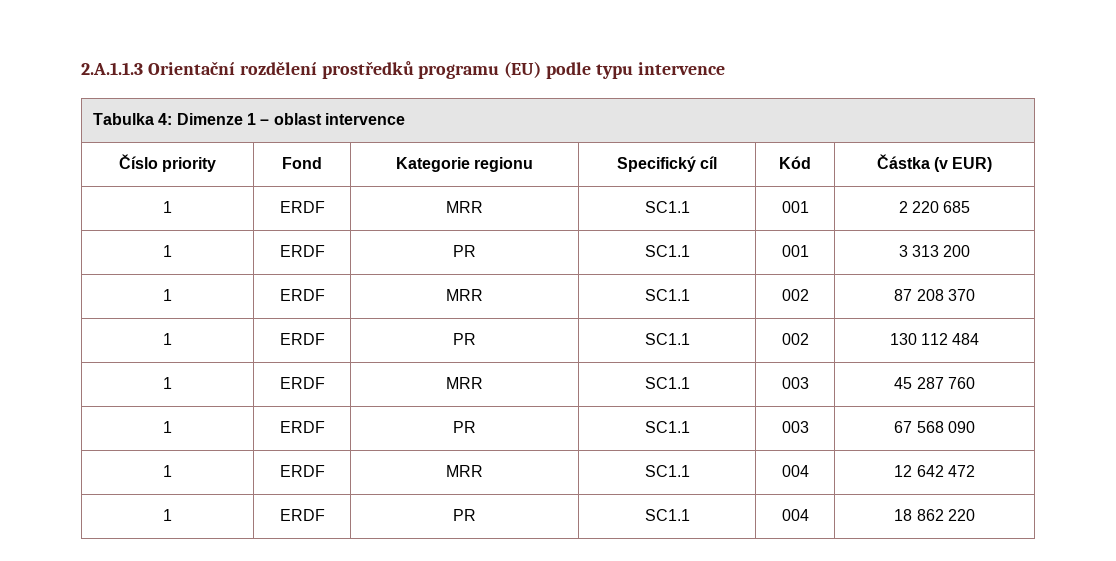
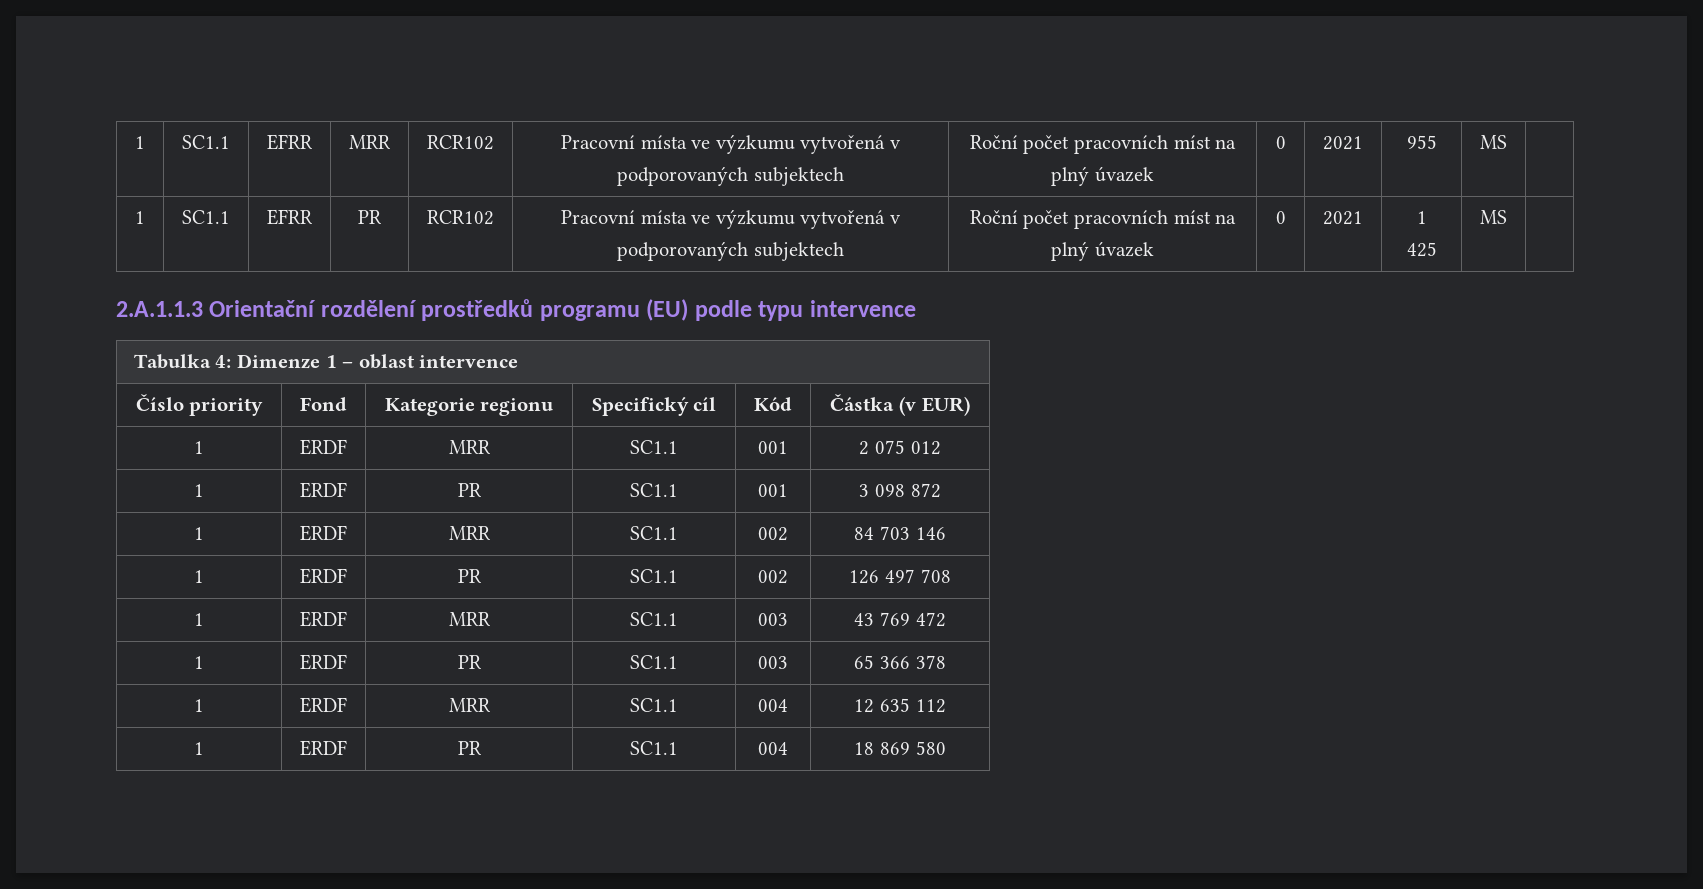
+ 1 | SC1.1 | EFRR | MRR | RCR102 | Pracovní místa ve výzkumu vytvořená v podporovaných subjektech | Roční počet pracovních míst na plný úvazek | 0 | 2021 | 955 | MS |
+ 1 | SC1.1 | EFRR | PR | RCR102 | Pracovní místa ve výzkumu vytvořená v podporovaných subjektech | Roční počet pracovních míst na plný úvazek | 0 | 2021 | 1 425 | MS |
- 1 | ERDF | MRR | SC1.1 | 001 | 2 220 685
+ 1 | ERDF | MRR | SC1.1 | 001 | 2 075 012
- 1 | ERDF | PR | SC1.1 | 001 | 3 313 200
+ 1 | ERDF | PR | SC1.1 | 001 | 3 098 872
- 1 | ERDF | MRR | SC1.1 | 002 | 87 208 370
+ 1 | ERDF | MRR | SC1.1 | 002 | 84 703 146
- 1 | ERDF | PR | SC1.1 | 002 | 130 112 484
+ 1 | ERDF | PR | SC1.1 | 002 | 126 497 708
- 1 | ERDF | MRR | SC1.1 | 003 | 45 287 760
+ 1 | ERDF | MRR | SC1.1 | 003 | 43 769 472
- 1 | ERDF | PR | SC1.1 | 003 | 67 568 090
+ 1 | ERDF | PR | SC1.1 | 003 | 65 366 378
- 1 | ERDF | MRR | SC1.1 | 004 | 12 642 472
+ 1 | ERDF | MRR | SC1.1 | 004 | 12 635 112
- 1 | ERDF | PR | SC1.1 | 004 | 18 862 220
+ 1 | ERDF | PR | SC1.1 | 004 | 18 869 580

